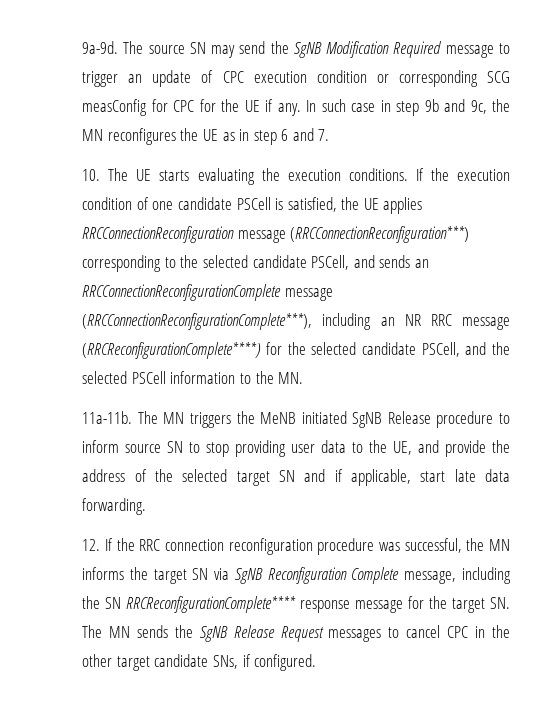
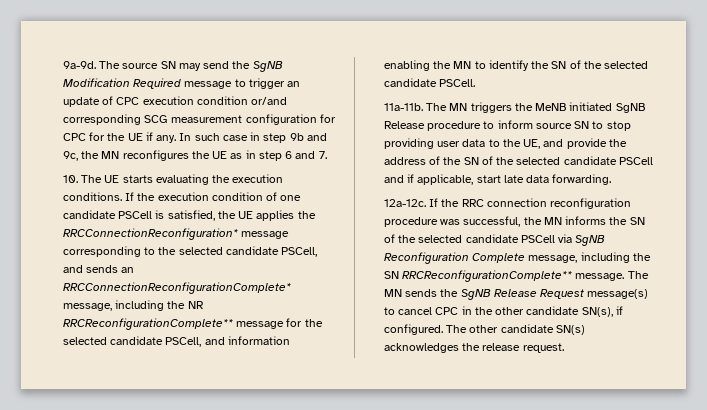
- The source SN may send the SgNB Modification Required message to trigger an update of CPC execution condition or corresponding SCG measConfig for CPC for the UE if any.
+ The source SN may send the SgNB Modification Required message to trigger an update of CPC execution condition or/and corresponding SCG measurement configuration for CPC for the UE if any.
- If the execution condition of one candidate PSCell is satisfied, the UE applies RRCConnectionReconfiguration message (RRCConnectionReconfiguration***) corresponding to the selected candidate PSCell, and sends an RRCConnectionReconfigurationComplete message (RRCConnectionReconfigurationComplete***), including an NR RRC message (RRCReconfigurationComplete****) for the selected candidate PSCell, and the selected PSCell information to the MN.
+ If the execution condition of one candidate PSCell is satisfied, the UE applies the RRCConnectionReconfiguration* message corresponding to the selected candidate PSCell, and sends an RRCConnectionReconfigurationComplete* message, including the NR RRCReconfigurationComplete** message for the selected candidate PSCell, and information enabling the MN to identify the SN of the selected candidate PSCell.
- The MN triggers the MeNB initiated SgNB Release procedure to inform source SN to stop providing user data to the UE, and provide the address of the selected target SN and if applicable, start late data forwarding.
+ The MN triggers the MeNB initiated SgNB Release procedure to inform source SN to stop providing user data to the UE, and provide the address of the SN of the selected candidate PSCell and if applicable, start late data forwarding.
- 12. If the RRC connection reconfiguration procedure was successful, the MN informs the target SN via SgNB Reconfiguration Complete message, including the SN RRCReconfigurationComplete**** response message for the target SN. The MN sends the SgNB Release Request messages to cancel CPC in the other target candidate SNs, if configured.
+ 12a-12c. If the RRC connection reconfiguration procedure was successful, the MN informs the SN of the selected candidate PSCell via SgNB Reconfiguration Complete message, including the SN RRCReconfigurationComplete** message. The MN sends the SgNB Release Request message(s) to cancel CPC in the other candidate SN(s), if configured. The other candidate SN(s) acknowledges the release request.

